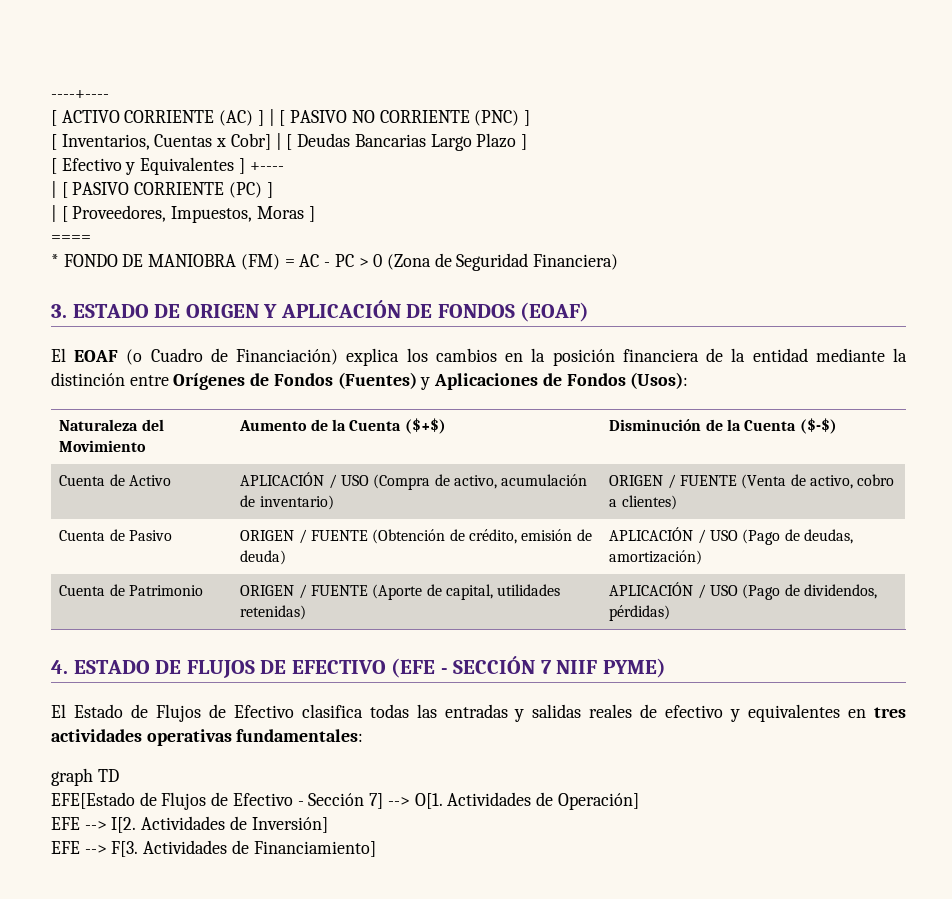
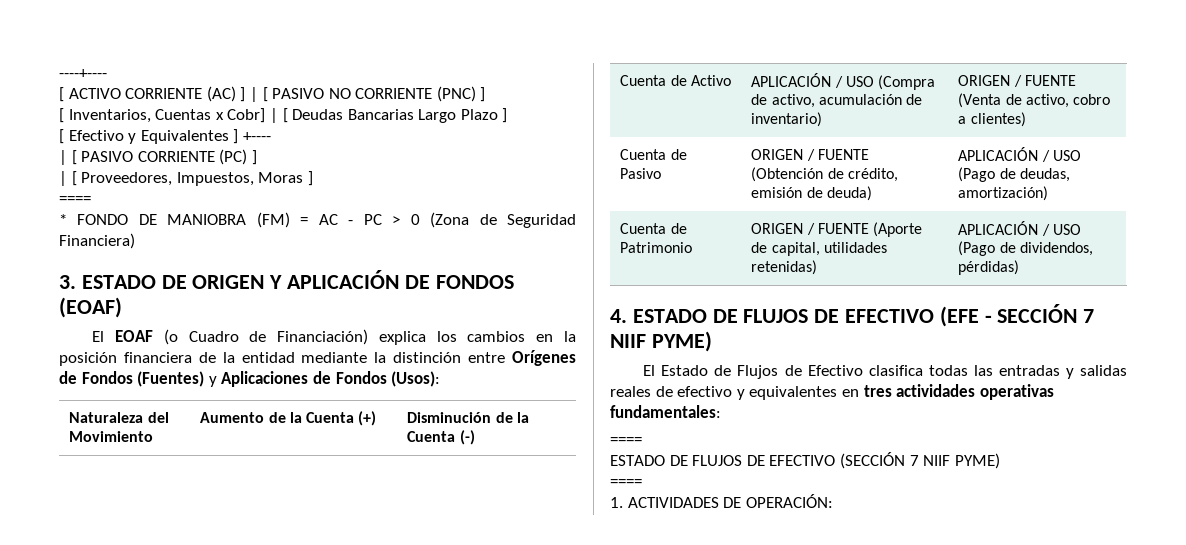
- Naturaleza del Movimiento | Aumento de la Cuenta ($+$) | Disminución de la Cuenta ($-$)
+ Naturaleza del Movimiento | Aumento de la Cuenta (+) | Disminución de la Cuenta (-)
  El Estado de Flujos de Efectivo clasifica todas las entradas y salidas reales de efectivo y equivalentes en tres actividades operativas fundamentales:
- graph TD
- EFE[Estado de Flujos de Efectivo - Sección 7] --> O[1. Actividades de Operación]
- EFE --> I[2. Actividades de Inversión]
- EFE --> F[3. Actividades de Financiamiento]
+ ====
+ ESTADO DE FLUJOS DE EFECTIVO (SECCIÓN 7 NIIF PYME)
+ ====
+ 1. ACTIVIDADES DE OPERACIÓN:

